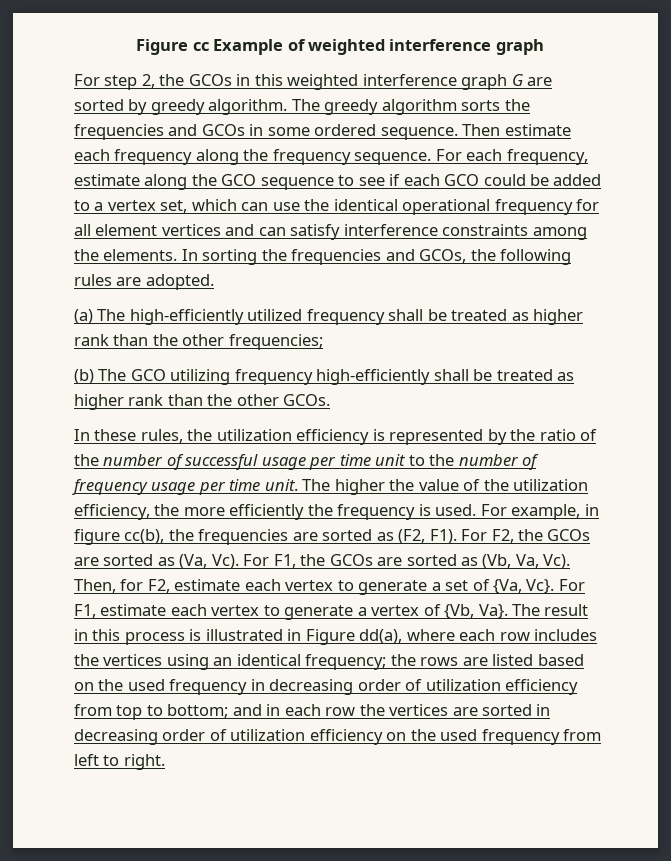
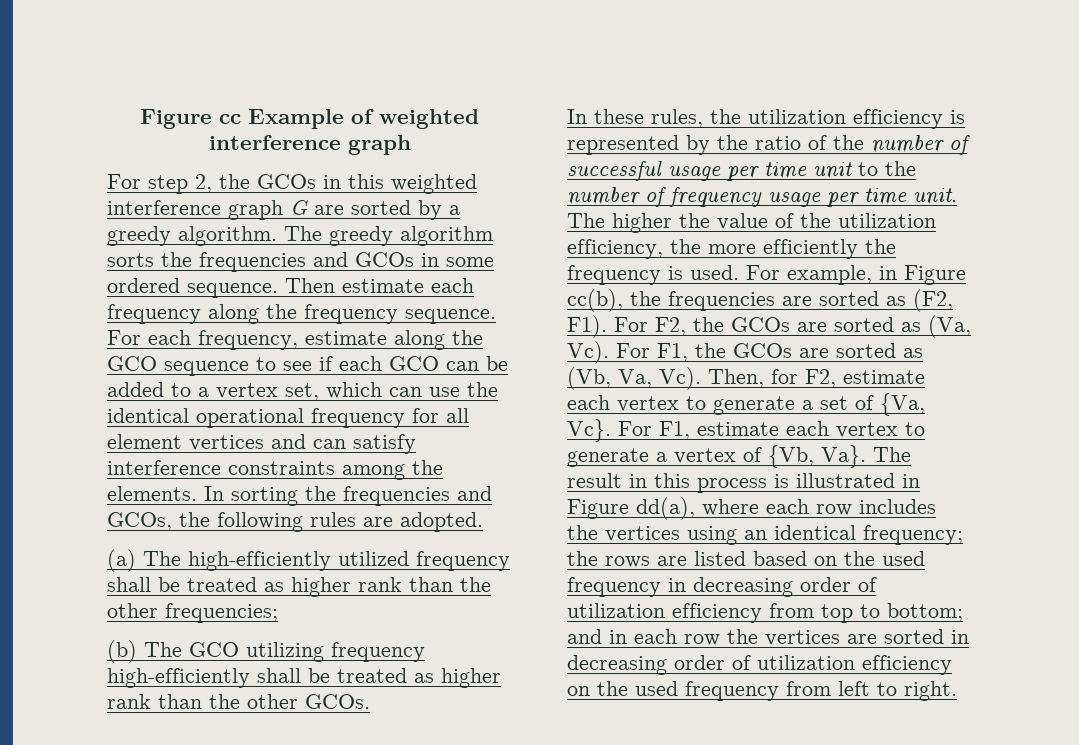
- For step 2, the GCOs in this weighted interference graph G are sorted by greedy algorithm.
+ For step 2, the GCOs in this weighted interference graph G are sorted by a greedy algorithm.
- For each frequency, estimate along the GCO sequence to see if each GCO could be added to a vertex set, which can use the identical operational frequency for all element vertices and can satisfy interference constraints among the elements.
+ For each frequency, estimate along the GCO sequence to see if each GCO can be added to a vertex set, which can use the identical operational frequency for all element vertices and can satisfy interference constraints among the elements.
- For example, in figure cc(b), the frequencies are sorted as (F2, F1). For F2, the GCOs are sorted as (Va, Vc). For F1, the GCOs are sorted as (Vb, Va, Vc). Then, for F2, estimate each vertex to generate a set of {Va, Vc}. For F1, estimate each vertex to generate a vertex of {Vb, Va}. The result in this process is illustrated in Figure dd(a), where each row includes the vertices using an identical frequency;
+ For example, in Figure cc(b), the frequencies are sorted as (F2, F1). For F2, the GCOs are sorted as (Va, Vc). For F1, the GCOs are sorted as (Vb, Va, Vc). Then, for F2, estimate each vertex to generate a set of {Va, Vc}. For F1, estimate each vertex to generate a vertex of {Vb, Va}. The result in this process is illustrated in Figure dd(a), where each row includes the vertices using an identical frequency;

